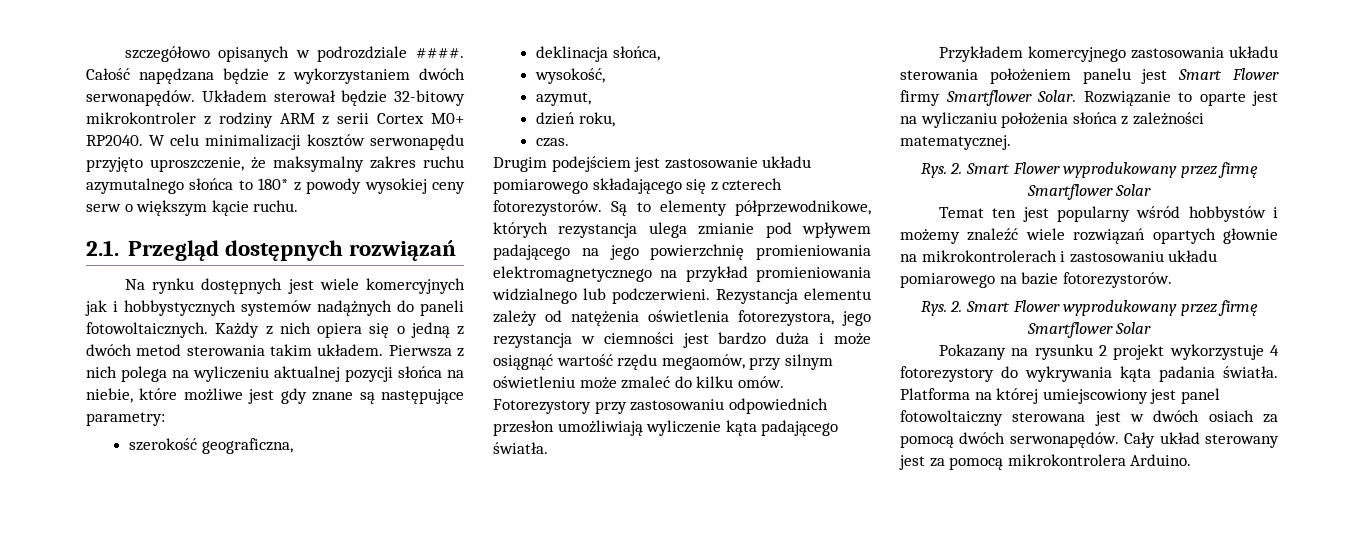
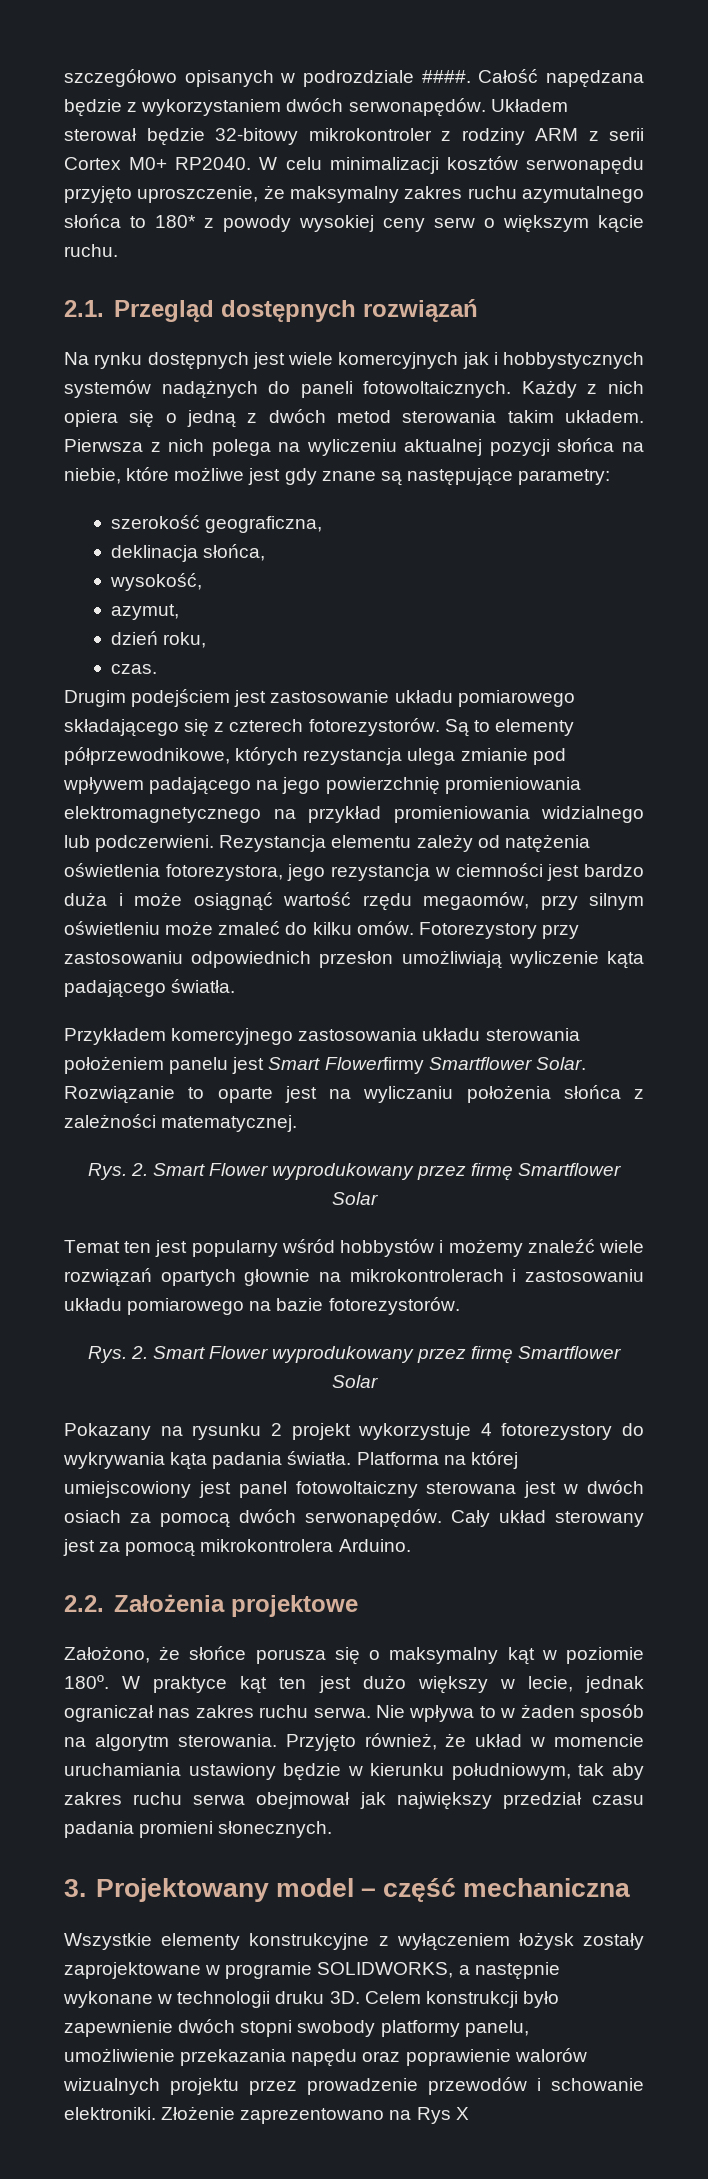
- Przykładem komercyjnego zastosowania układu sterowania położeniem panelu jest Smart Flower firmy Smartflower Solar.
+ Przykładem komercyjnego zastosowania układu sterowania położeniem panelu jest Smart Flowerfirmy Smartflower Solar.
+ 2.2. Założenia projektowe
+ Założono, że słońce porusza się o maksymalny kąt w poziomie 180º. W praktyce kąt ten jest dużo większy w lecie, jednak ograniczał nas zakres ruchu serwa. Nie wpływa to w żaden sposób na algorytm sterowania. Przyjęto również, że układ w momencie uruchamiania ustawiony będzie w kierunku południowym, tak aby zakres ruchu serwa obejmował jak największy przedział czasu padania promieni słonecznych.
+ 3. Projektowany model – część mechaniczna
+ Wszystkie elementy konstrukcyjne z wyłączeniem łożysk zostały zaprojektowane w programie SOLIDWORKS, a następnie wykonane w technologii druku 3D. Celem konstrukcji było zapewnienie dwóch stopni swobody platformy panelu, umożliwienie przekazania napędu oraz poprawienie walorów wizualnych projektu przez prowadzenie przewodów i schowanie elektroniki. Złożenie zaprezentowano na Rys X

